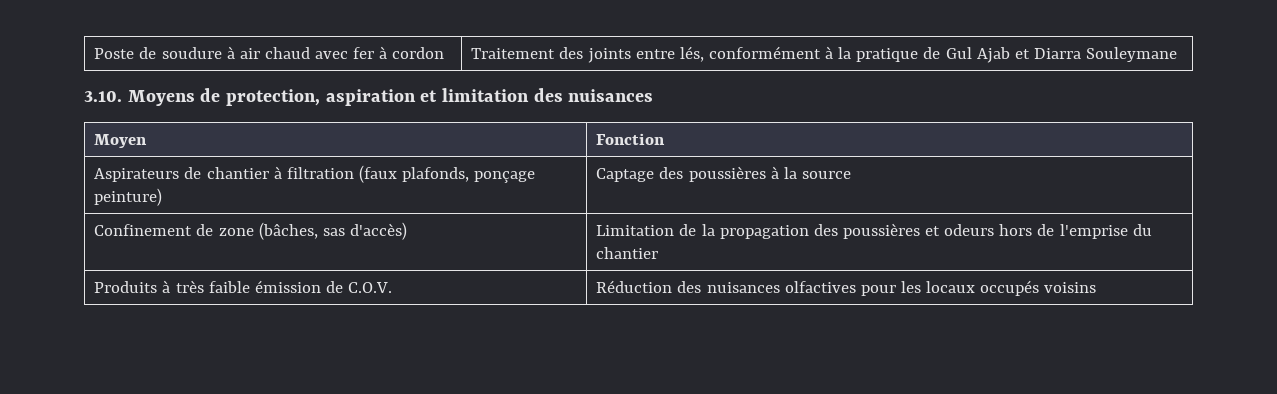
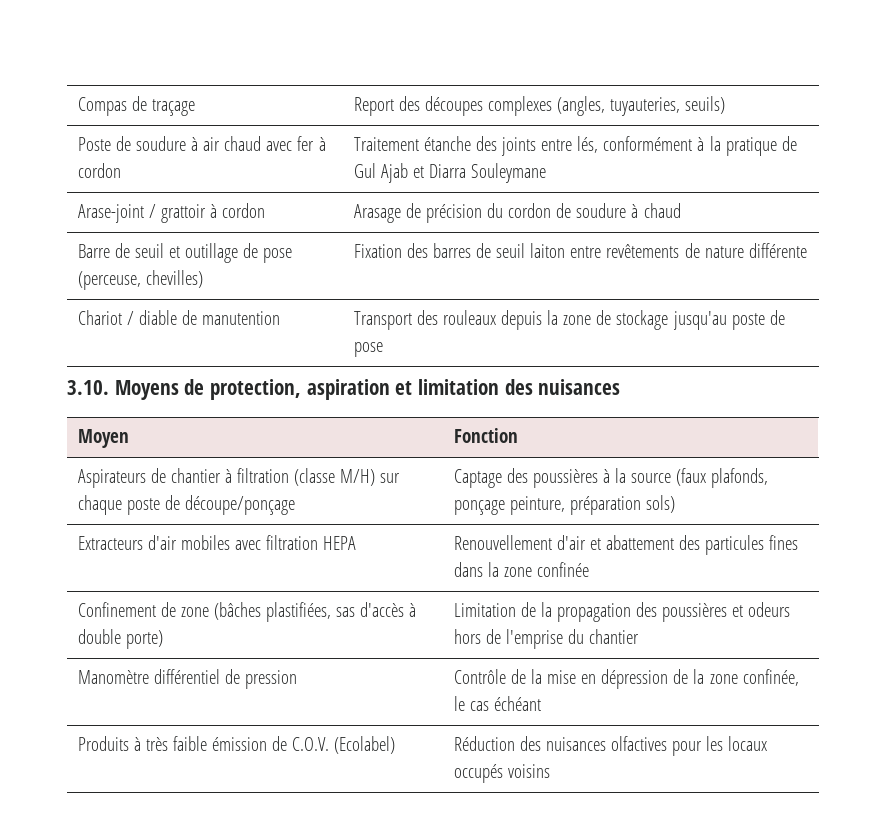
+ Compas de traçage | Report des découpes complexes (angles, tuyauteries, seuils)
- Poste de soudure à air chaud avec fer à cordon | Traitement des joints entre lés, conformément à la pratique de Gul Ajab et Diarra Souleymane
+ Poste de soudure à air chaud avec fer à cordon | Traitement étanche des joints entre lés, conformément à la pratique de Gul Ajab et Diarra Souleymane
+ Arase-joint / grattoir à cordon | Arasage de précision du cordon de soudure à chaud
+ Barre de seuil et outillage de pose (perceuse, chevilles) | Fixation des barres de seuil laiton entre revêtements de nature différente
+ Chariot / diable de manutention | Transport des rouleaux depuis la zone de stockage jusqu'au poste de pose
- Aspirateurs de chantier à filtration (faux plafonds, ponçage peinture) | Captage des poussières à la source
- Confinement de zone (bâches, sas d'accès) | Limitation de la propagation des poussières et odeurs hors de l'emprise du chantier
+ Aspirateurs de chantier à filtration (classe M/H) sur chaque poste de découpe/ponçage | Captage des poussières à la source (faux plafonds, ponçage peinture, préparation sols)
+ Extracteurs d'air mobiles avec filtration HEPA | Renouvellement d'air et abattement des particules fines dans la zone confinée
+ Confinement de zone (bâches plastifiées, sas d'accès à double porte) | Limitation de la propagation des poussières et odeurs hors de l'emprise du chantier
+ Manomètre différentiel de pression | Contrôle de la mise en dépression de la zone confinée, le cas échéant
- Produits à très faible émission de C.O.V. | Réduction des nuisances olfactives pour les locaux occupés voisins
+ Produits à très faible émission de C.O.V. (Ecolabel) | Réduction des nuisances olfactives pour les locaux occupés voisins

